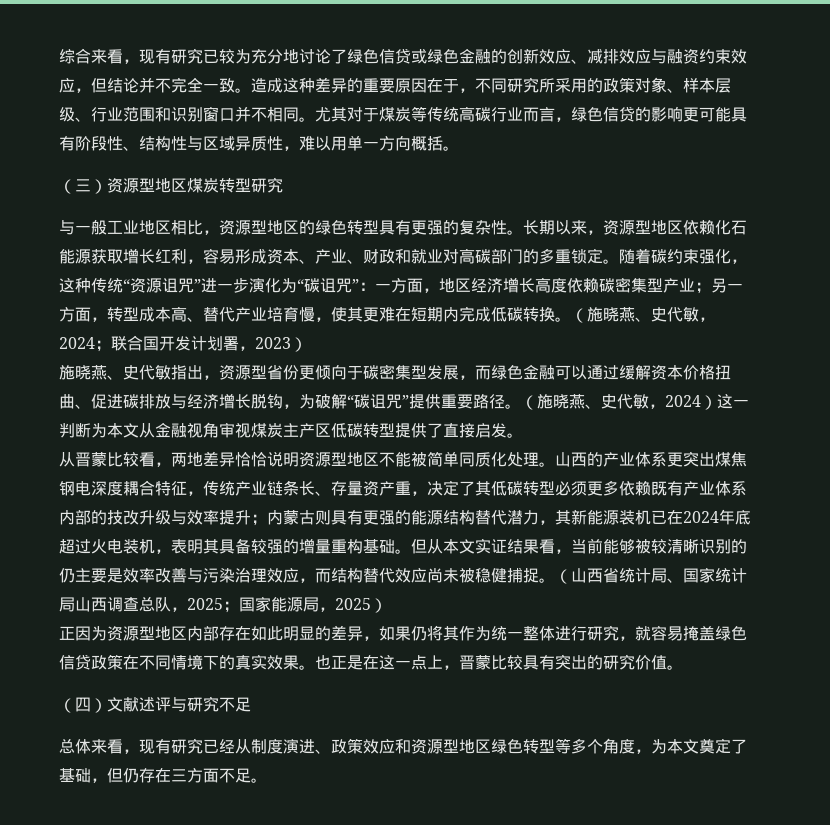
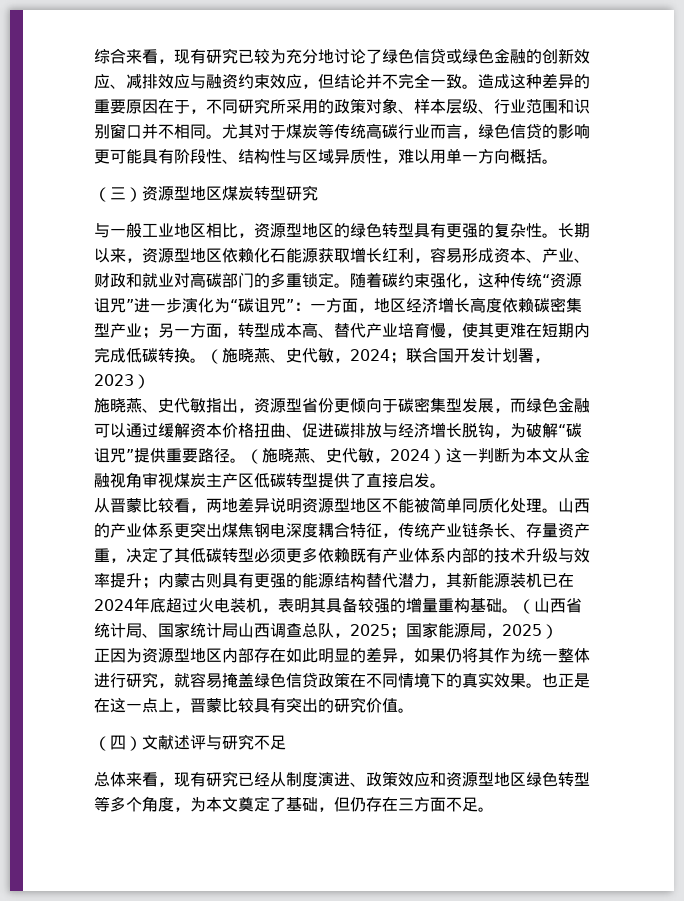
- 从晋蒙比较看，两地差异恰恰说明资源型地区不能被简单同质化处理。
+ 从晋蒙比较看，两地差异说明资源型地区不能被简单同质化处理。
- 山西的产业体系更突出煤焦钢电深度耦合特征，传统产业链条长、存量资产重，决定了其低碳转型必须更多依赖既有产业体系内部的技改升级与效率提升；内蒙古则具有更强的能源结构替代潜力，其新能源装机已在2024年底超过火电装机，表明其具备较强的增量重构基础。
+ 山西的产业体系更突出煤焦钢电深度耦合特征，传统产业链条长、存量资产重，决定了其低碳转型必须更多依赖既有产业体系内部的技术升级与效率提升；内蒙古则具有更强的能源结构替代潜力，其新能源装机已在2024年底超过火电装机，表明其具备较强的增量重构基础。
- 但从本文实证结果看，当前能够被较清晰识别的仍主要是效率改善与污染治理效应，而结构替代效应尚未被稳健捕捉。

